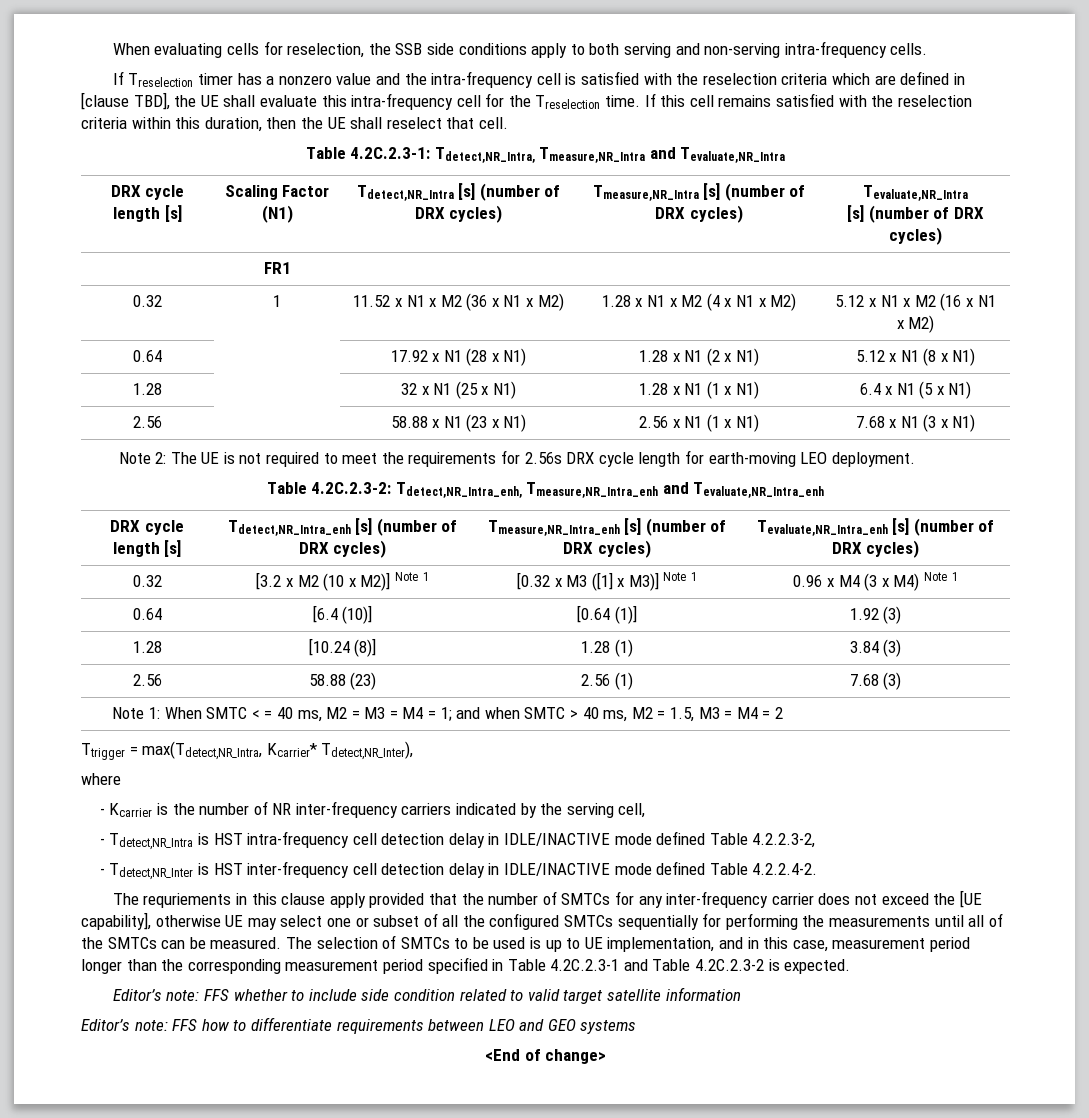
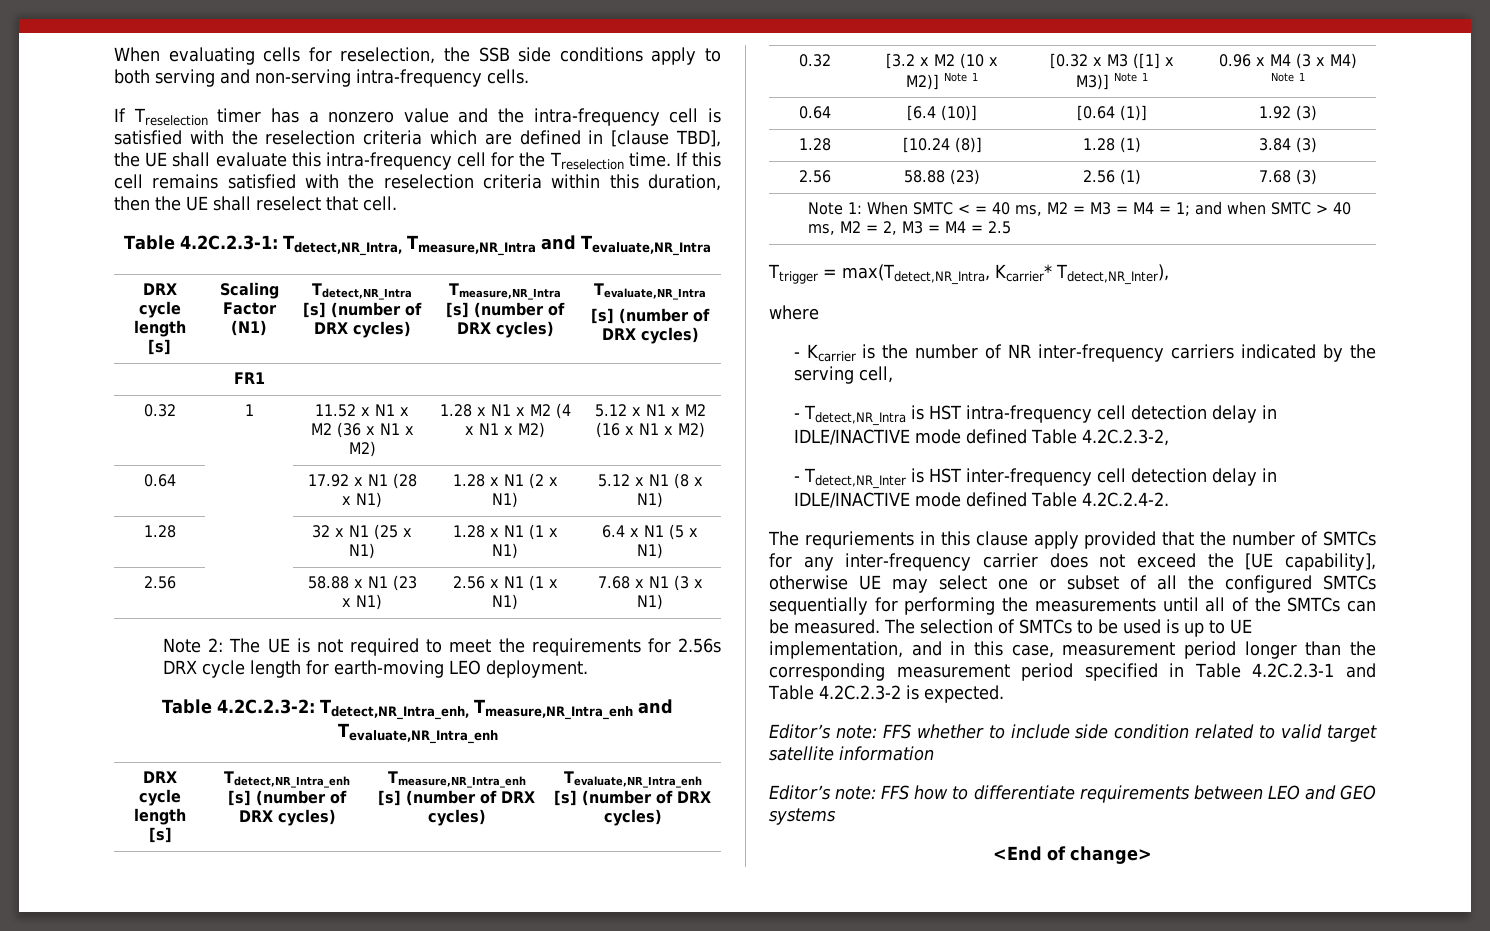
- Note 1: When SMTC < = 40 ms, M2 = M3 = M4 = 1; and when SMTC > 40 ms, M2 = 1.5, M3 = M4 = 2
+ Note 1: When SMTC < = 40 ms, M2 = M3 = M4 = 1; and when SMTC > 40 ms, M2 = 2, M3 = M4 = 2.5
- - Tdetect,NR_Intra is HST intra-frequency cell detection delay in IDLE/INACTIVE mode defined Table 4.2.2.3-2,
+ - Tdetect,NR_Intra is HST intra-frequency cell detection delay in IDLE/INACTIVE mode defined Table 4.2C.2.3-2,
- - Tdetect,NR_Inter is HST inter-frequency cell detection delay in IDLE/INACTIVE mode defined Table 4.2.2.4-2.
+ - Tdetect,NR_Inter is HST inter-frequency cell detection delay in IDLE/INACTIVE mode defined Table 4.2C.2.4-2.

